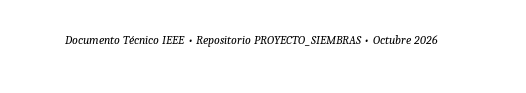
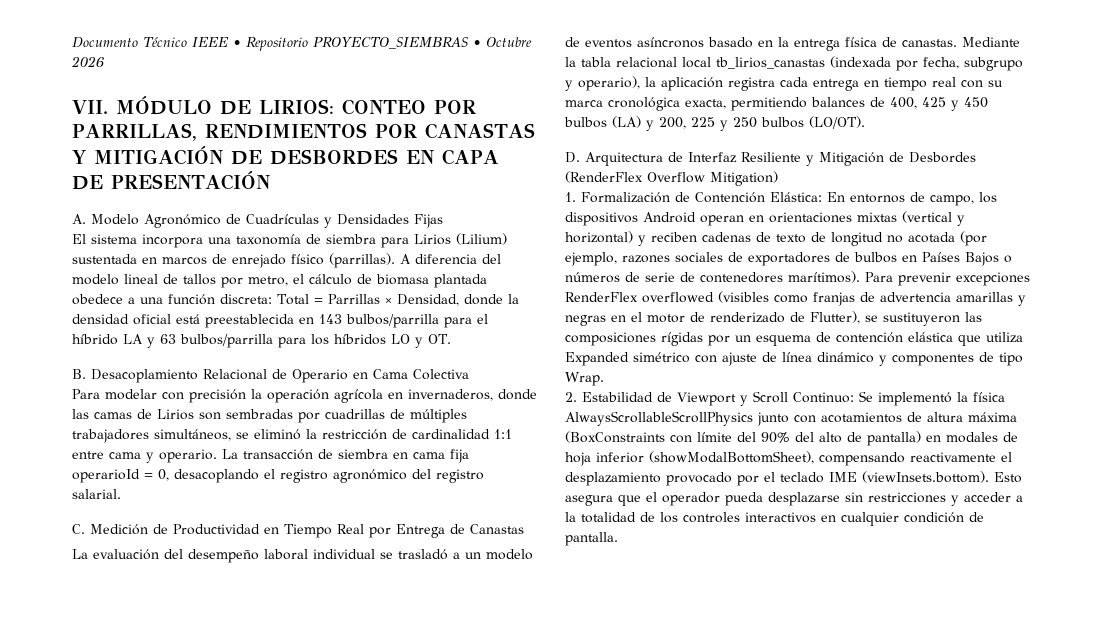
+ VII. MÓDULO DE LIRIOS: CONTEO POR PARRILLAS, RENDIMIENTOS POR CANASTAS Y MITIGACIÓN DE DESBORDES EN CAPA DE PRESENTACIÓN
+ A. Modelo Agronómico de Cuadrículas y Densidades Fijas
+ El sistema incorpora una taxonomía de siembra para Lirios (Lilium) sustentada en marcos de enrejado físico (parrillas). A diferencia del modelo lineal de tallos por metro, el cálculo de biomasa plantada obedece a una función discreta: Total = Parrillas × Densidad, donde la densidad oficial está preestablecida en 143 bulbos/parrilla para el híbrido LA y 63 bulbos/parrilla para los híbridos LO y OT.
+ B. Desacoplamiento Relacional de Operario en Cama Colectiva
+ Para modelar con precisión la operación agrícola en invernaderos, donde las camas de Lirios son sembradas por cuadrillas de múltiples trabajadores simultáneos, se eliminó la restricción de cardinalidad 1:1 entre cama y operario. La transacción de siembra en cama fija operarioId = 0, desacoplando el registro agronómico del registro salarial.
+ C. Medición de Productividad en Tiempo Real por Entrega de Canastas
+ La evaluación del desempeño laboral individual se trasladó a un modelo de eventos asíncronos basado en la entrega física de canastas. Mediante la tabla relacional local tb_lirios_canastas (indexada por fecha, subgrupo y operario), la aplicación registra cada entrega en tiempo real con su marca cronológica exacta, permitiendo balances de 400, 425 y 450 bulbos (LA) y 200, 225 y 250 bulbos (LO/OT).
+ D. Arquitectura de Interfaz Resiliente y Mitigación de Desbordes (RenderFlex Overflow Mitigation)
+ 1. Formalización de Contención Elástica: En entornos de campo, los dispositivos Android operan en orientaciones mixtas (vertical y horizontal) y reciben cadenas de texto de longitud no acotada (por ejemplo, razones sociales de exportadores de bulbos en Países Bajos o números de serie de contenedores marítimos). Para prevenir excepciones RenderFlex overflowed (visibles como franjas de advertencia amarillas y negras en el motor de renderizado de Flutter), se sustituyeron las composiciones rígidas por un esquema de contención elástica que utiliza Expanded simétrico con ajuste de línea dinámico y componentes de tipo Wrap.
+ 2. Estabilidad de Viewport y Scroll Continuo: Se implementó la física AlwaysScrollableScrollPhysics junto con acotamientos de altura máxima (BoxConstraints con límite del 90% del alto de pantalla) en modales de hoja inferior (showModalBottomSheet), compensando reactivamente el desplazamiento provocado por el teclado IME (viewInsets.bottom). Esto asegura que el operador pueda desplazarse sin restricciones y acceder a la totalidad de los controles interactivos en cualquier condición de pantalla.

